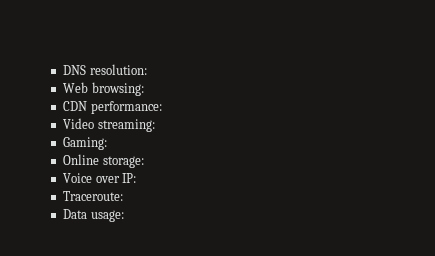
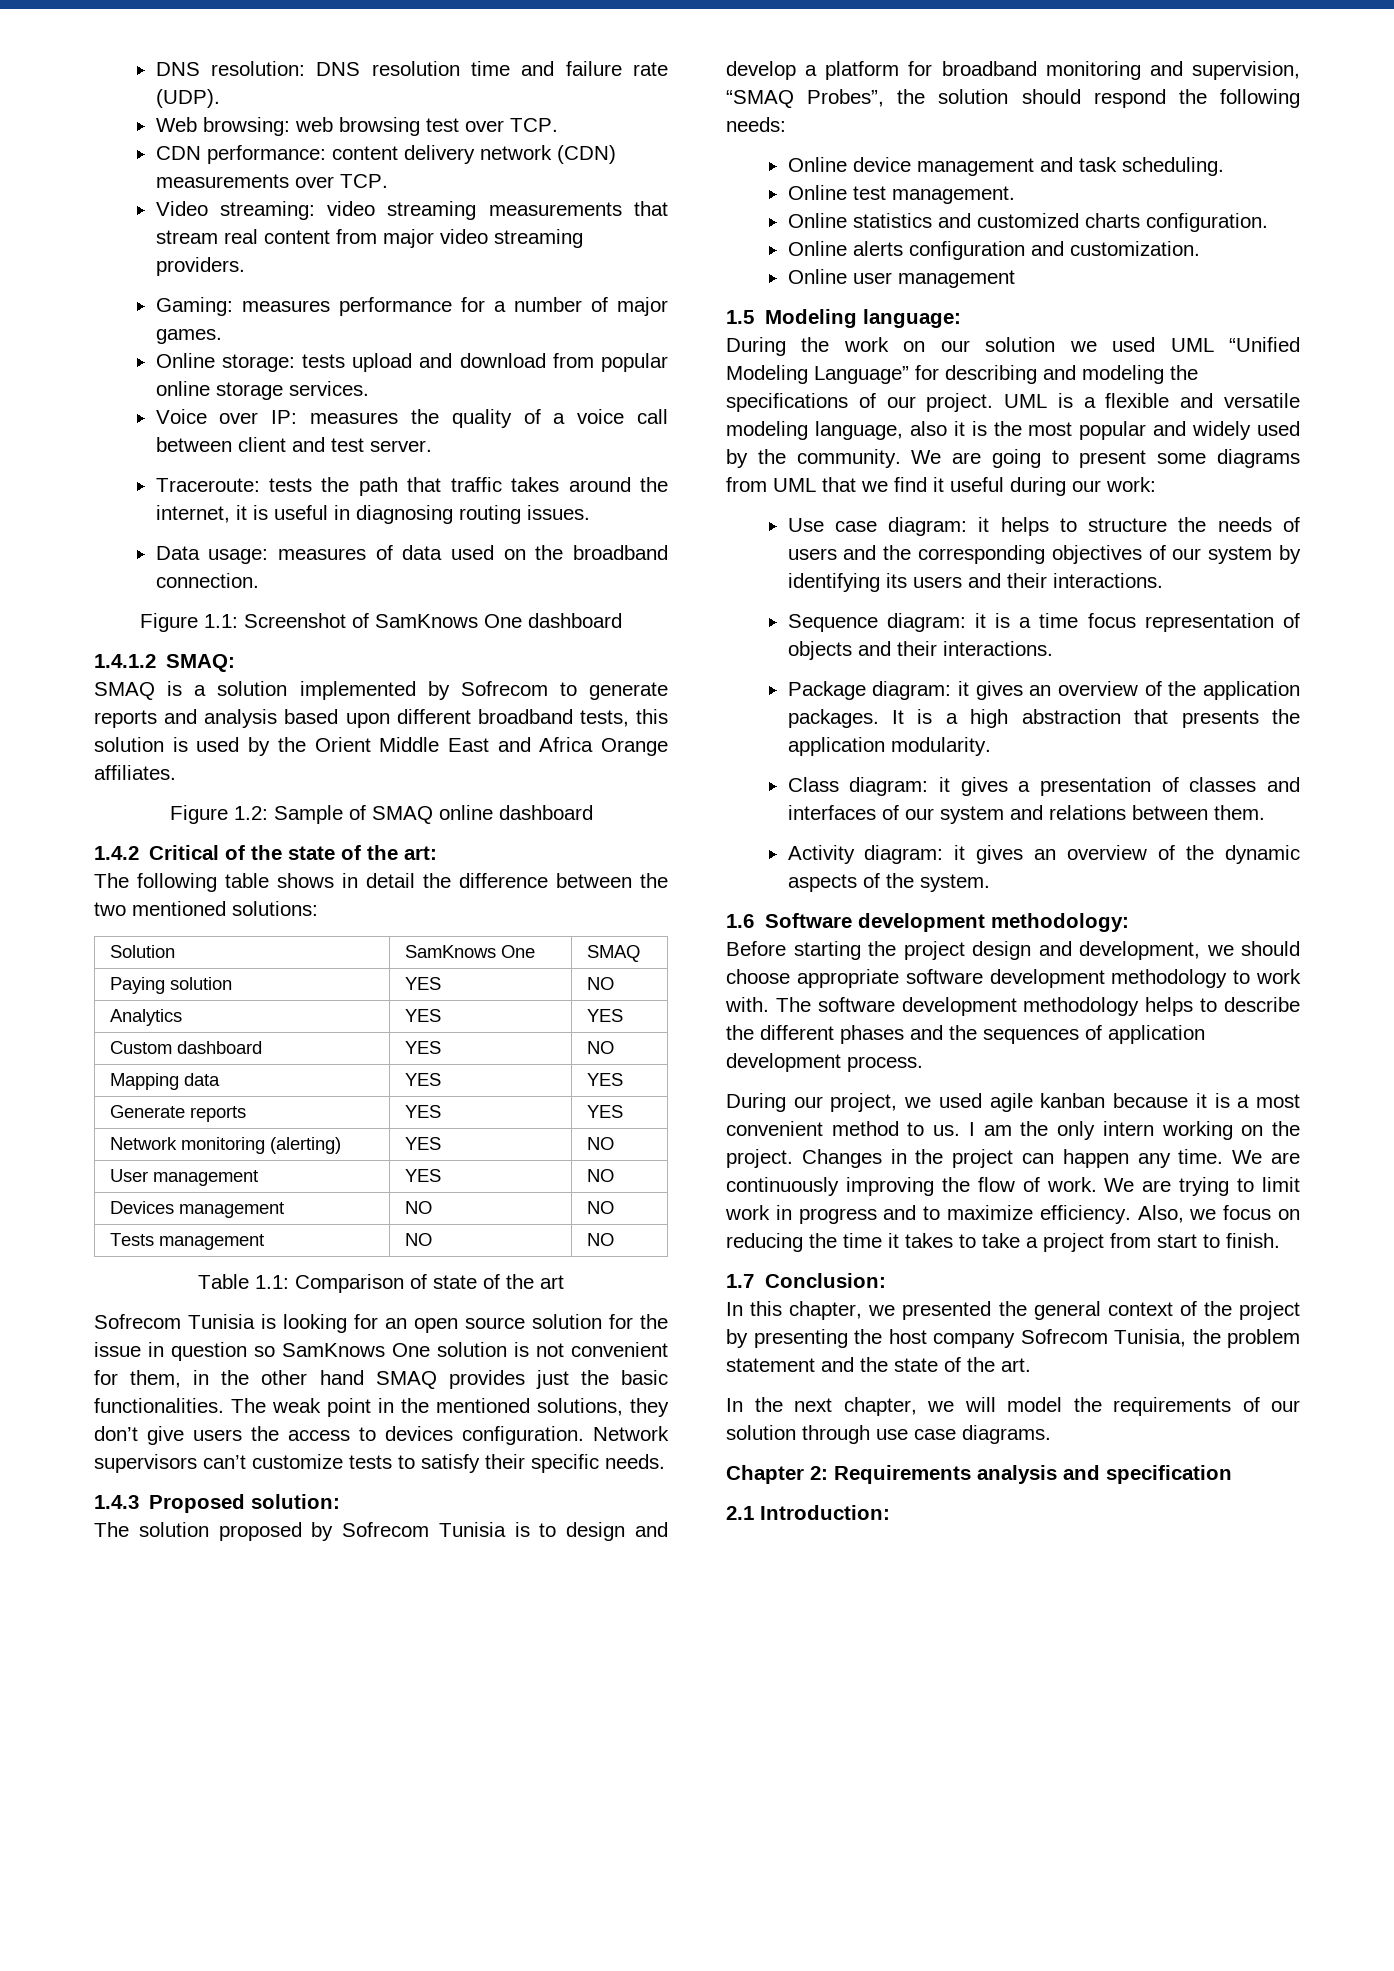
- DNS resolution:
- Web browsing:
- CDN performance:
- Video streaming:
- Gaming:
- Online storage:
- Voice over IP:
- Traceroute:
- Data usage:
+ DNS resolution: DNS resolution time and failure rate (UDP).
+ Web browsing: web browsing test over TCP.
+ CDN performance: content delivery network (CDN) measurements over TCP.
+ Video streaming: video streaming measurements that stream real content from major video streaming providers.
+ Gaming: measures performance for a number of major games.
+ Online storage: tests upload and download from popular online storage services.
+ Voice over IP: measures the quality of a voice call between client and test server.
+ Traceroute: tests the path that traffic takes around the internet, it is useful in diagnosing routing issues.
+ Data usage: measures of data used on the broadband connection.
+ Figure 1.1: Screenshot of SamKnows One dashboard
+ 1.4.1.2 SMAQ:
+ SMAQ is a solution implemented by Sofrecom to generate reports and analysis based upon different broadband tests, this solution is used by the Orient Middle East and Africa Orange affiliates.
+ Figure 1.2: Sample of SMAQ online dashboard
+ 1.4.2 Critical of the state of the art:
+ The following table shows in detail the difference between the two mentioned solutions:
+ Solution | SamKnows One | SMAQ
+ Paying solution | YES | NO
+ Analytics | YES | YES
+ Custom dashboard | YES | NO
+ Mapping data | YES | YES
+ Generate reports | YES | YES
+ Network monitoring (alerting) | YES | NO
+ User management | YES | NO
+ Devices management | NO | NO
+ Tests management | NO | NO
+ Table 1.1: Comparison of state of the art
+ Sofrecom Tunisia is looking for an open source solution for the issue in question so SamKnows One solution is not convenient for them, in the other hand SMAQ provides just the basic functionalities. The weak point in the mentioned solutions, they don’t give users the access to devices configuration. Network supervisors can’t customize tests to satisfy their specific needs.
+ 1.4.3 Proposed solution:
+ The solution proposed by Sofrecom Tunisia is to design and develop a platform for broadband monitoring and supervision, “SMAQ Probes”, the solution should respond the following needs:
+ Online device management and task scheduling.
+ Online test management.
+ Online statistics and customized charts configuration.
+ Online alerts configuration and customization.
+ Online user management
+ 1.5 Modeling language:
+ During the work on our solution we used UML “Unified Modeling Language” for describing and modeling the specifications of our project. UML is a flexible and versatile modeling language, also it is the most popular and widely used by the community. We are going to present some diagrams from UML that we find it useful during our work:
+ Use case diagram: it helps to structure the needs of users and the corresponding objectives of our system by identifying its users and their interactions.
+ Sequence diagram: it is a time focus representation of objects and their interactions.
+ Package diagram: it gives an overview of the application packages. It is a high abstraction that presents the application modularity.
+ Class diagram: it gives a presentation of classes and interfaces of our system and relations between them.
+ Activity diagram: it gives an overview of the dynamic aspects of the system.
+ 1.6 Software development methodology:
+ Before starting the project design and development, we should choose appropriate software development methodology to work with. The software development methodology helps to describe the different phases and the sequences of application development process.
+ During our project, we used agile kanban because it is a most convenient method to us. I am the only intern working on the project. Changes in the project can happen any time. We are continuously improving the flow of work. We are trying to limit work in progress and to maximize efficiency. Also, we focus on reducing the time it takes to take a project from start to finish.
+ 1.7 Conclusion:
+ In this chapter, we presented the general context of the project by presenting the host company Sofrecom Tunisia, the problem statement and the state of the art.
+ In the next chapter, we will model the requirements of our solution through use case diagrams.
+ Chapter 2: Requirements analysis and specification
+ 2.1 Introduction:

